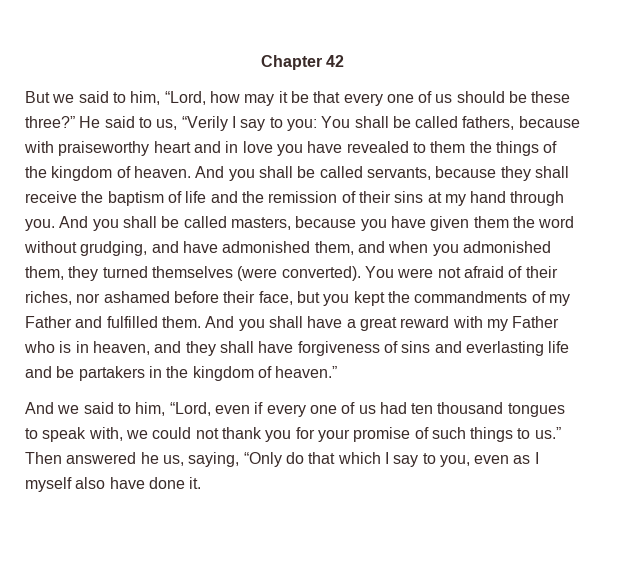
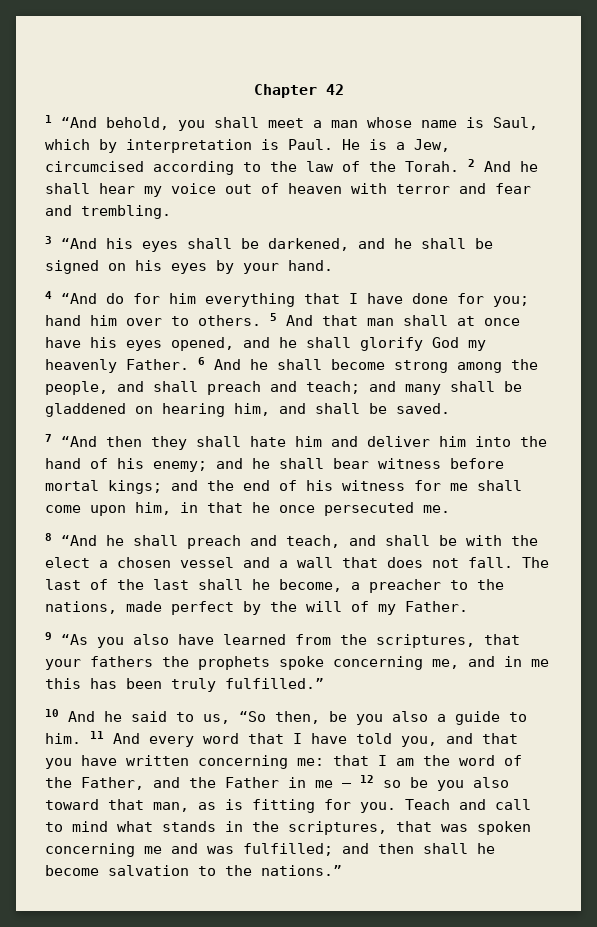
- But we said to him, “Lord, how may it be that every one of us should be these three?” He said to us, “Verily I say to you: You shall be called fathers, because with praiseworthy heart and in love you have revealed to them the things of the kingdom of heaven. And you shall be called servants, because they shall receive the baptism of life and the remission of their sins at my hand through you. And you shall be called masters, because you have given them the word without grudging, and have admonished them, and when you admonished them, they turned themselves (were converted). You were not afraid of their riches, nor ashamed before their face, but you kept the commandments of my Father and fulfilled them. And you shall have a great reward with my Father who is in heaven, and they shall have forgiveness of sins and everlasting life and be partakers in the kingdom of heaven.”
- And we said to him, “Lord, even if every one of us had ten thousand tongues to speak with, we could not thank you for your promise of such things to us.” Then answered he us, saying, “Only do that which I say to you, even as I myself also have done it.
+ 1 “And behold, you shall meet a man whose name is Saul, which by interpretation is Paul. He is a Jew, circumcised according to the law of the Torah. 2 And he shall hear my voice out of heaven with terror and fear and trembling.
+ 3 “And his eyes shall be darkened, and he shall be signed on his eyes by your hand.
+ 4 “And do for him everything that I have done for you; hand him over to others. 5 And that man shall at once have his eyes opened, and he shall glorify God my heavenly Father. 6 And he shall become strong among the people, and shall preach and teach; and many shall be gladdened on hearing him, and shall be saved.
+ 7 “And then they shall hate him and deliver him into the hand of his enemy; and he shall bear witness before mortal kings; and the end of his witness for me shall come upon him, in that he once persecuted me.
+ 8 “And he shall preach and teach, and shall be with the elect a chosen vessel and a wall that does not fall. The last of the last shall he become, a preacher to the nations, made perfect by the will of my Father.
+ 9 “As you also have learned from the scriptures, that your fathers the prophets spoke concerning me, and in me this has been truly fulfilled.”
+ 10 And he said to us, “So then, be you also a guide to him. 11 And every word that I have told you, and that you have written concerning me: that I am the word of the Father, and the Father in me – 12 so be you also toward that man, as is fitting for you. Teach and call to mind what stands in the scriptures, that was spoken concerning me and was fulfilled; and then shall he become salvation to the nations.”

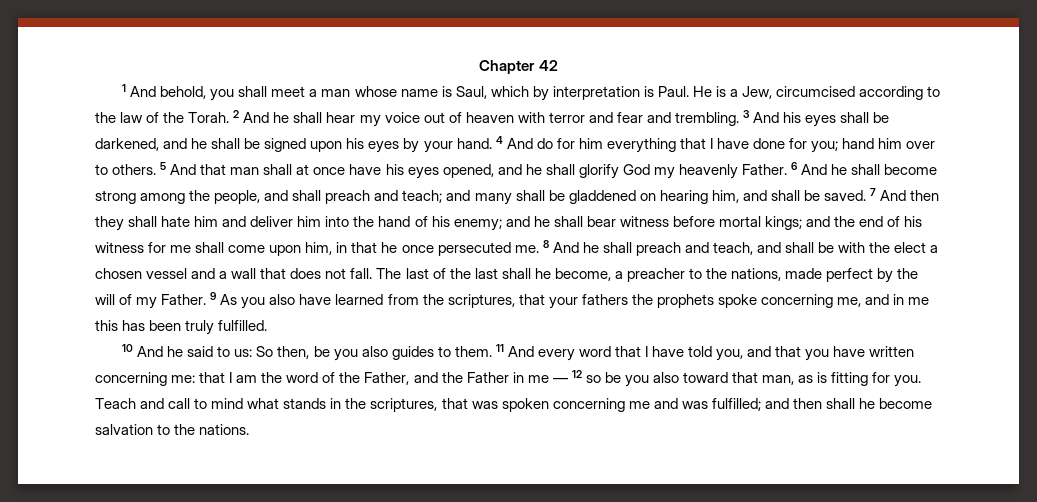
- 1 “And behold, you shall meet a man whose name is Saul, which by interpretation is Paul.
+ 1 And behold, you shall meet a man whose name is Saul, which by interpretation is Paul.
- 2 And he shall hear my voice out of heaven with terror and fear and trembling.
- 3 “And his eyes shall be darkened, and he shall be signed on his eyes by your hand.
- 4 “And do for him everything that I have done for you; hand him over to others.
+ 2 And he shall hear my voice out of heaven with terror and fear and trembling. 3 And his eyes shall be darkened, and he shall be signed upon his eyes by your hand. 4 And do for him everything that I have done for you; hand him over to others.
- and many shall be gladdened on hearing him, and shall be saved.
- 7 “And then they shall hate him and deliver him into the hand of his enemy;
+ and many shall be gladdened on hearing him, and shall be saved. 7 And then they shall hate him and deliver him into the hand of his enemy;
- and the end of his witness for me shall come upon him, in that he once persecuted me.
- 8 “And he shall preach and teach, and shall be with the elect a chosen vessel and a wall that does not fall.
+ and the end of his witness for me shall come upon him, in that he once persecuted me. 8 And he shall preach and teach, and shall be with the elect a chosen vessel and a wall that does not fall.
- The last of the last shall he become, a preacher to the nations, made perfect by the will of my Father.
- 9 “As you also have learned from the scriptures, that your fathers the prophets spoke concerning me, and in me this has been truly fulfilled.”
+ The last of the last shall he become, a preacher to the nations, made perfect by the will of my Father. 9 As you also have learned from the scriptures, that your fathers the prophets spoke concerning me, and in me this has been truly fulfilled.
- 10 And he said to us, “So then, be you also a guide to him.
+ 10 And he said to us: So then, be you also guides to them.
- 11 And every word that I have told you, and that you have written concerning me: that I am the word of the Father, and the Father in me – 12 so be you also toward that man, as is fitting for you.
+ 11 And every word that I have told you, and that you have written concerning me: that I am the word of the Father, and the Father in me — 12 so be you also toward that man, as is fitting for you.
- Teach and call to mind what stands in the scriptures, that was spoken concerning me and was fulfilled; and then shall he become salvation to the nations.”
+ Teach and call to mind what stands in the scriptures, that was spoken concerning me and was fulfilled; and then shall he become salvation to the nations.

